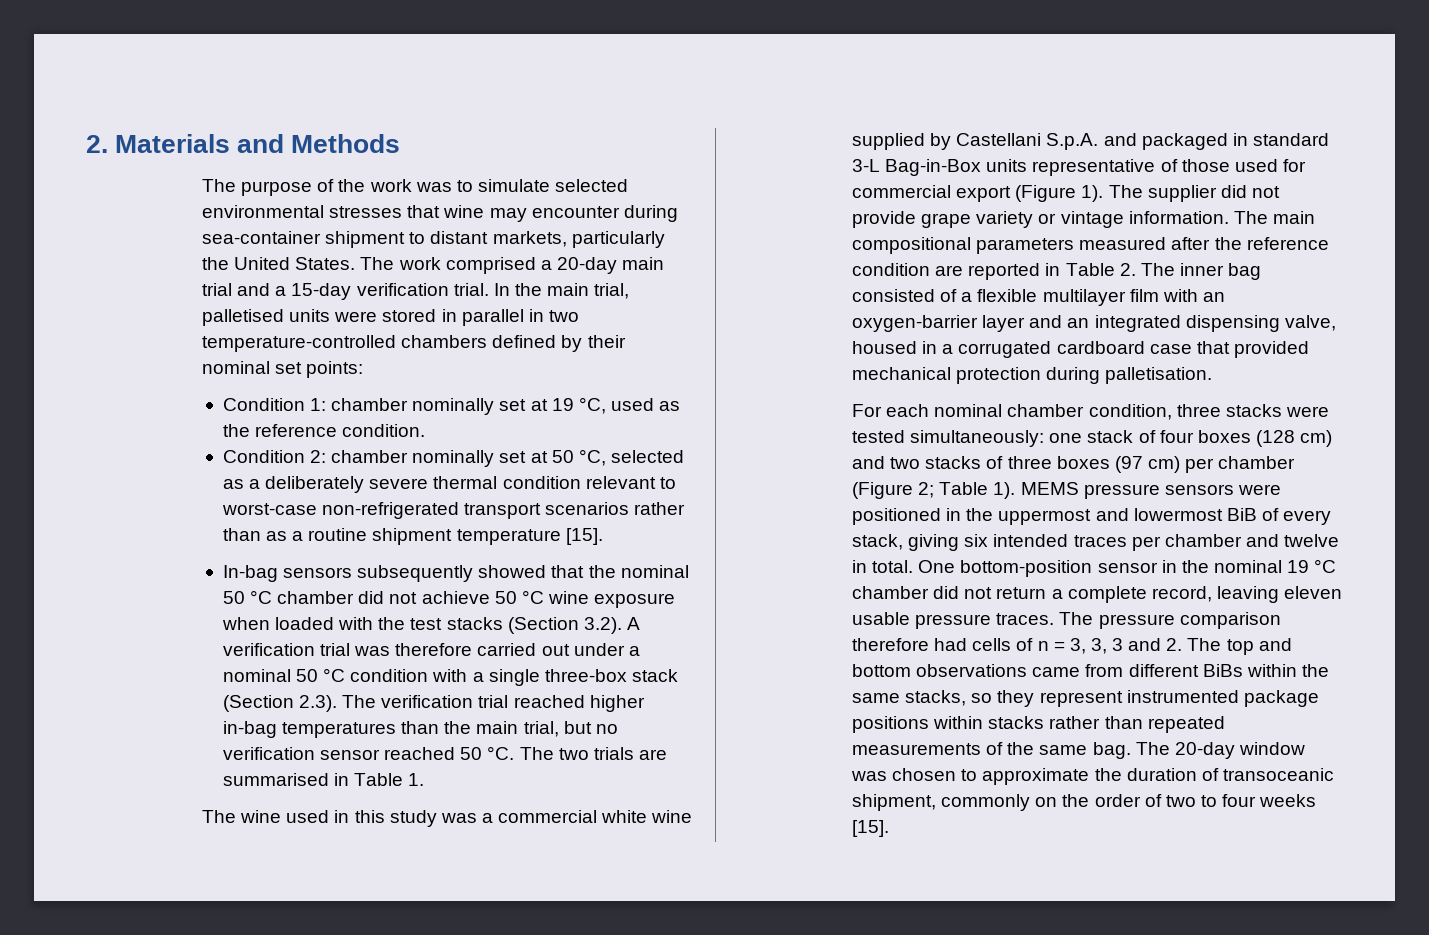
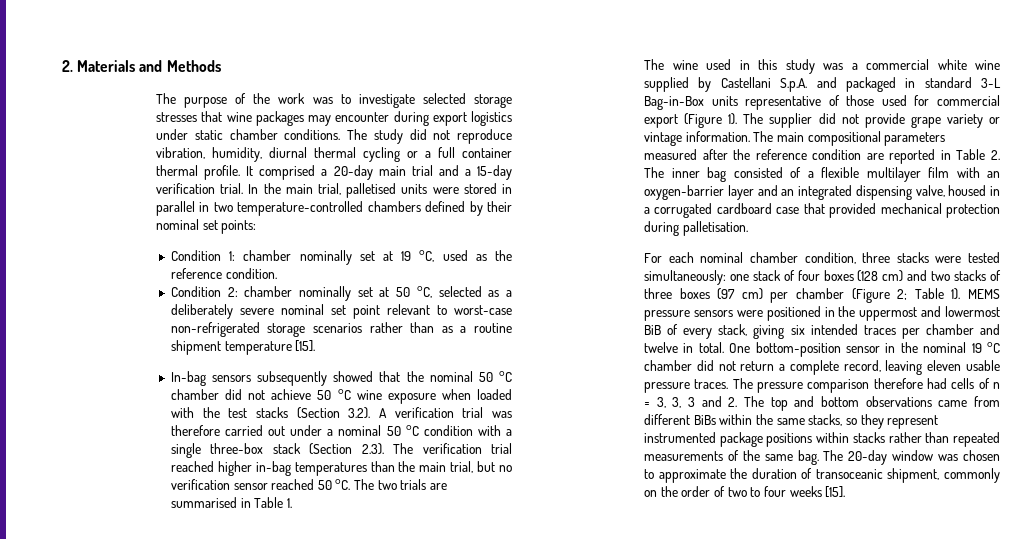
- The purpose of the work was to simulate selected environmental stresses that wine may encounter during sea-container shipment to distant markets, particularly the United States. The work comprised a 20-day main trial and a 15-day verification trial.
+ The purpose of the work was to investigate selected storage stresses that wine packages may encounter during export logistics under static chamber conditions. The study did not reproduce vibration, humidity, diurnal thermal cycling or a full container thermal profile. It comprised a 20-day main trial and a 15-day verification trial.
- Condition 2: chamber nominally set at 50 °C, selected as a deliberately severe thermal condition relevant to worst-case non-refrigerated transport scenarios rather than as a routine shipment temperature [15].
+ Condition 2: chamber nominally set at 50 °C, selected as a deliberately severe nominal set point relevant to worst-case non-refrigerated storage scenarios rather than as a routine shipment temperature [15].

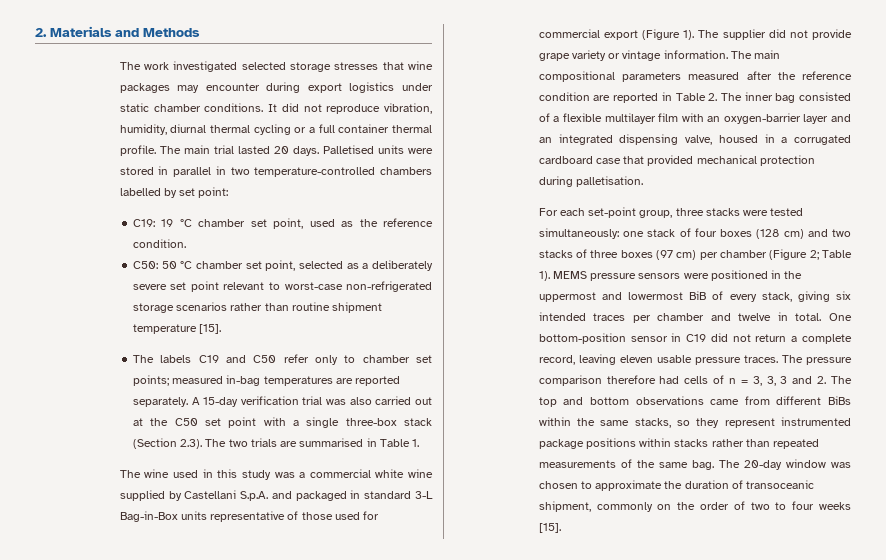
- The purpose of the work was to investigate selected storage stresses that wine packages may encounter during export logistics under static chamber conditions.
+ The work investigated selected storage stresses that wine packages may encounter during export logistics under static chamber conditions.
- The study did not reproduce vibration, humidity, diurnal thermal cycling or a full container thermal profile.
+ It did not reproduce vibration, humidity, diurnal thermal cycling or a full container thermal profile.
- It comprised a 20-day main trial and a 15-day verification trial. In the main trial, palletised units were stored in parallel in two temperature-controlled chambers defined by their nominal set points:
- Condition 1: chamber nominally set at 19 °C, used as the reference condition.
+ The main trial lasted 20 days. Palletised units were stored in parallel in two temperature-controlled chambers labelled by set point:
+ C19: 19 °C chamber set point, used as the reference condition.
- Condition 2: chamber nominally set at 50 °C, selected as a deliberately severe nominal set point relevant to worst-case non-refrigerated storage scenarios rather than as a routine shipment temperature [15].
+ C50: 50 °C chamber set point, selected as a deliberately severe set point relevant to worst-case non-refrigerated storage scenarios rather than routine shipment temperature [15].
- In-bag sensors subsequently showed that the nominal 50 °C chamber did not achieve 50 °C wine exposure when loaded with the test stacks (Section 3.2). A verification trial was therefore carried out under a nominal 50 °C condition with a single three-box stack (Section 2.3). The verification trial reached higher in-bag temperatures than the main trial, but no verification sensor reached 50 °C. The two trials are summarised in Table 1.
+ The labels C19 and C50 refer only to chamber set points; measured in-bag temperatures are reported separately. A 15-day verification trial was also carried out at the C50 set point with a single three-box stack (Section 2.3). The two trials are summarised in Table 1.
- For each nominal chamber condition, three stacks were tested simultaneously: one stack of four boxes (128 cm) and two stacks of three boxes (97 cm) per chamber (Figure 2; Table 1).
+ For each set-point group, three stacks were tested simultaneously: one stack of four boxes (128 cm) and two stacks of three boxes (97 cm) per chamber (Figure 2; Table 1).
- One bottom-position sensor in the nominal 19 °C chamber did not return a complete record, leaving eleven usable pressure traces.
+ One bottom-position sensor in C19 did not return a complete record, leaving eleven usable pressure traces.

